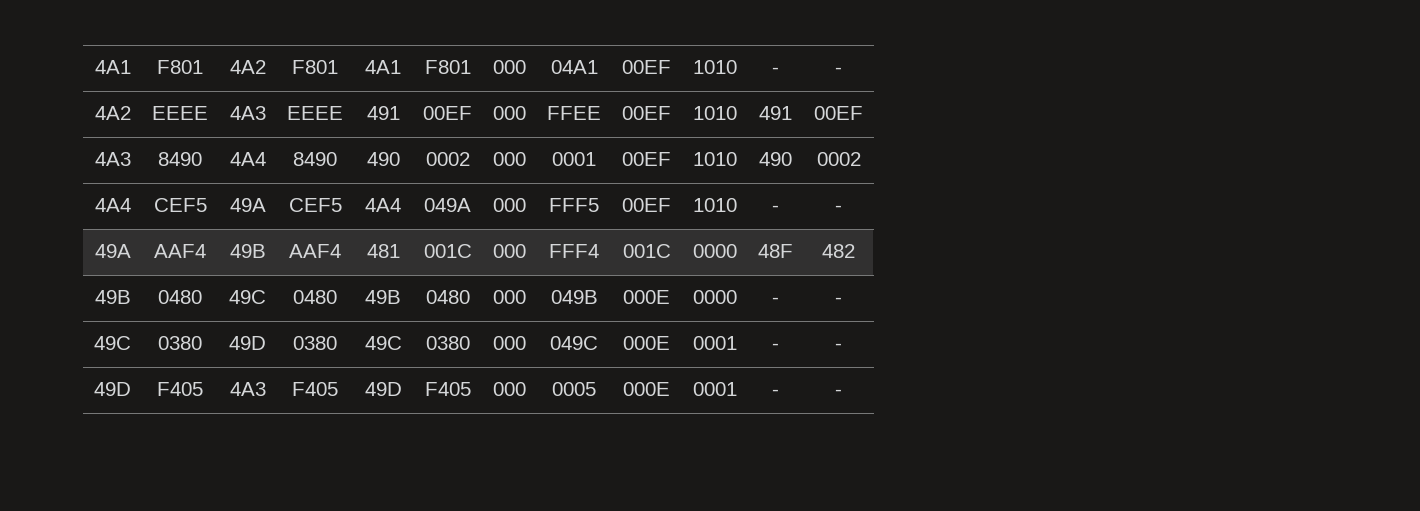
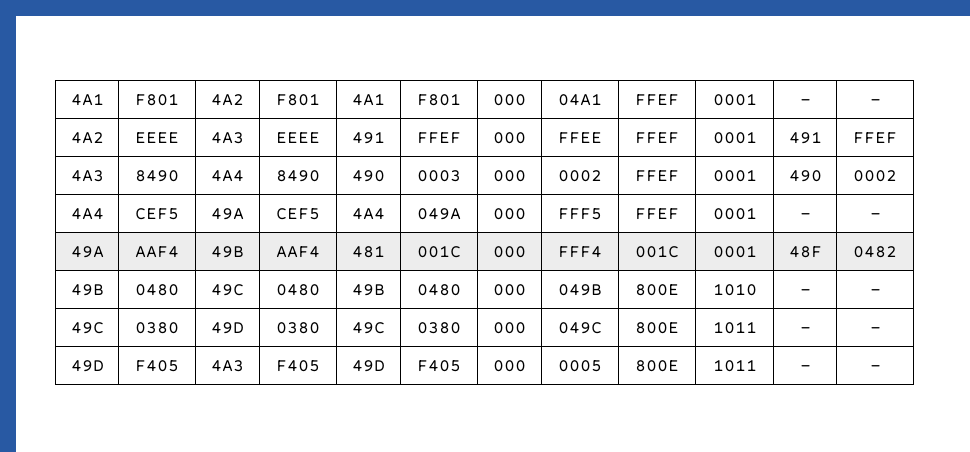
- 4A1 | F801 | 4A2 | F801 | 4A1 | F801 | 000 | 04A1 | 00EF | 1010 | - | -
+ 4A1 | F801 | 4A2 | F801 | 4A1 | F801 | 000 | 04A1 | FFEF | 0001 | - | -
- 4A2 | EEEE | 4A3 | EEEE | 491 | 00EF | 000 | FFEE | 00EF | 1010 | 491 | 00EF
+ 4A2 | EEEE | 4A3 | EEEE | 491 | FFEF | 000 | FFEE | FFEF | 0001 | 491 | FFEF
- 4A3 | 8490 | 4A4 | 8490 | 490 | 0002 | 000 | 0001 | 00EF | 1010 | 490 | 0002
+ 4A3 | 8490 | 4A4 | 8490 | 490 | 0003 | 000 | 0002 | FFEF | 0001 | 490 | 0002
- 4A4 | CEF5 | 49A | CEF5 | 4A4 | 049A | 000 | FFF5 | 00EF | 1010 | - | -
+ 4A4 | CEF5 | 49A | CEF5 | 4A4 | 049A | 000 | FFF5 | FFEF | 0001 | - | -
- 49A | AAF4 | 49B | AAF4 | 481 | 001C | 000 | FFF4 | 001C | 0000 | 48F | 482
+ 49A | AAF4 | 49B | AAF4 | 481 | 001C | 000 | FFF4 | 001C | 0001 | 48F | 0482
- 49B | 0480 | 49C | 0480 | 49B | 0480 | 000 | 049B | 000E | 0000 | - | -
+ 49B | 0480 | 49C | 0480 | 49B | 0480 | 000 | 049B | 800E | 1010 | - | -
- 49C | 0380 | 49D | 0380 | 49C | 0380 | 000 | 049C | 000E | 0001 | - | -
+ 49C | 0380 | 49D | 0380 | 49C | 0380 | 000 | 049C | 800E | 1011 | - | -
- 49D | F405 | 4A3 | F405 | 49D | F405 | 000 | 0005 | 000E | 0001 | - | -
+ 49D | F405 | 4A3 | F405 | 49D | F405 | 000 | 0005 | 800E | 1011 | - | -

